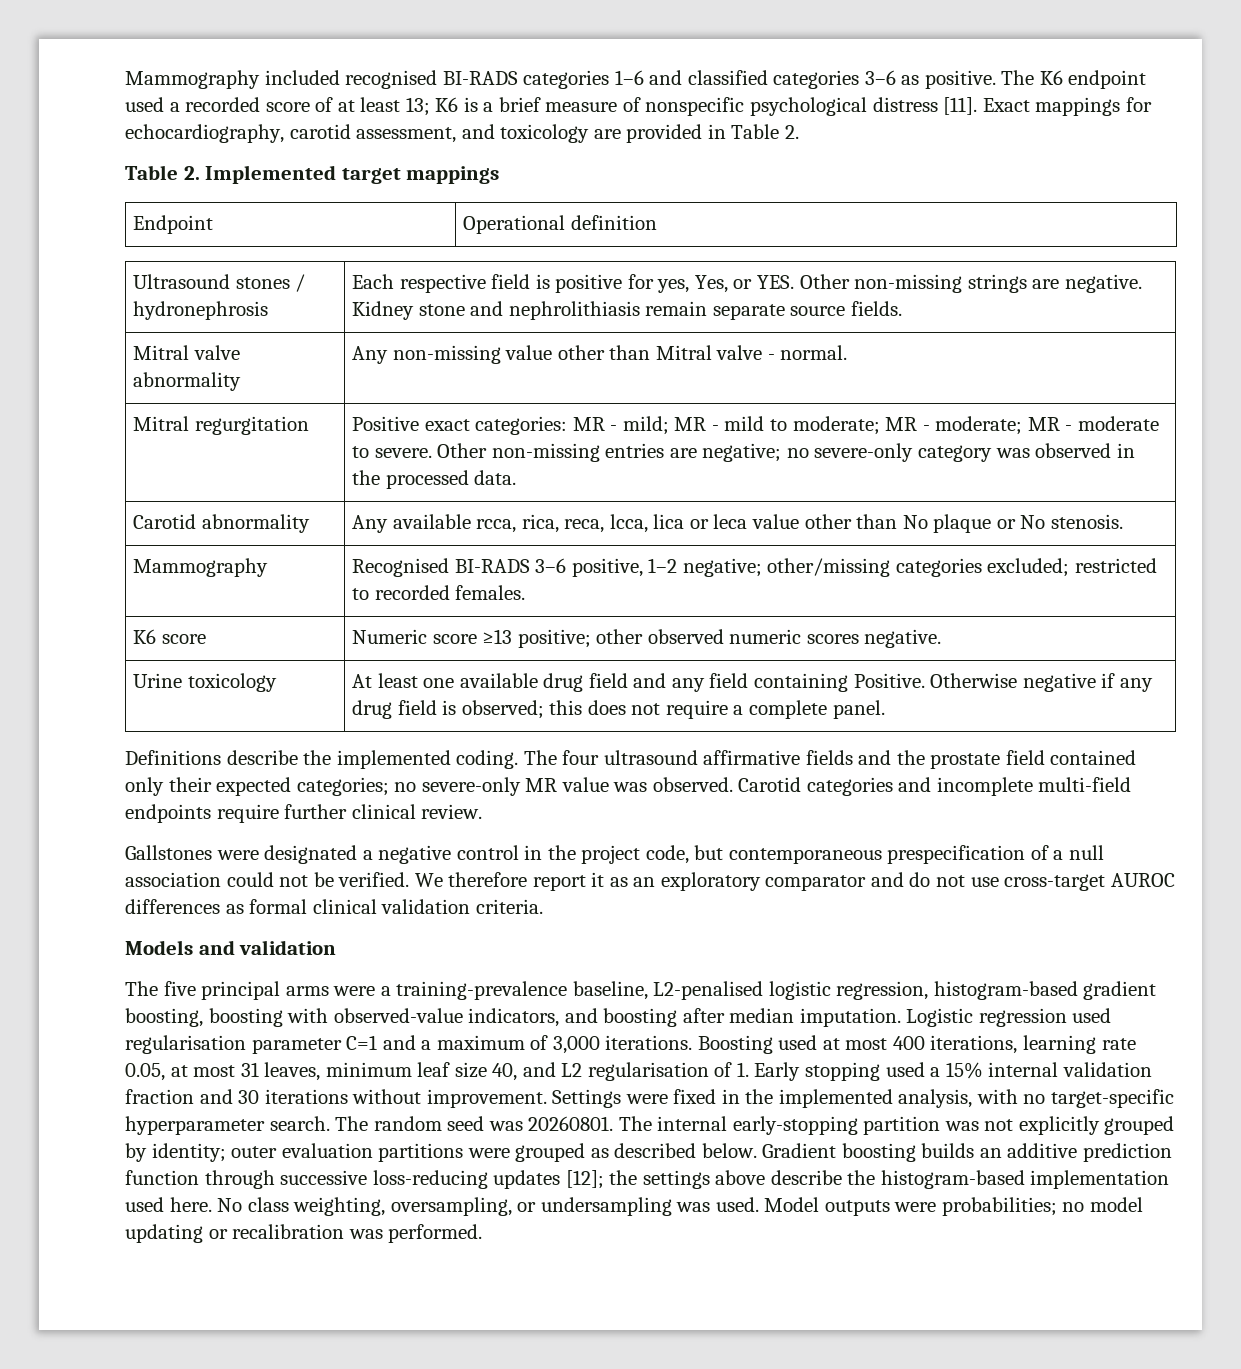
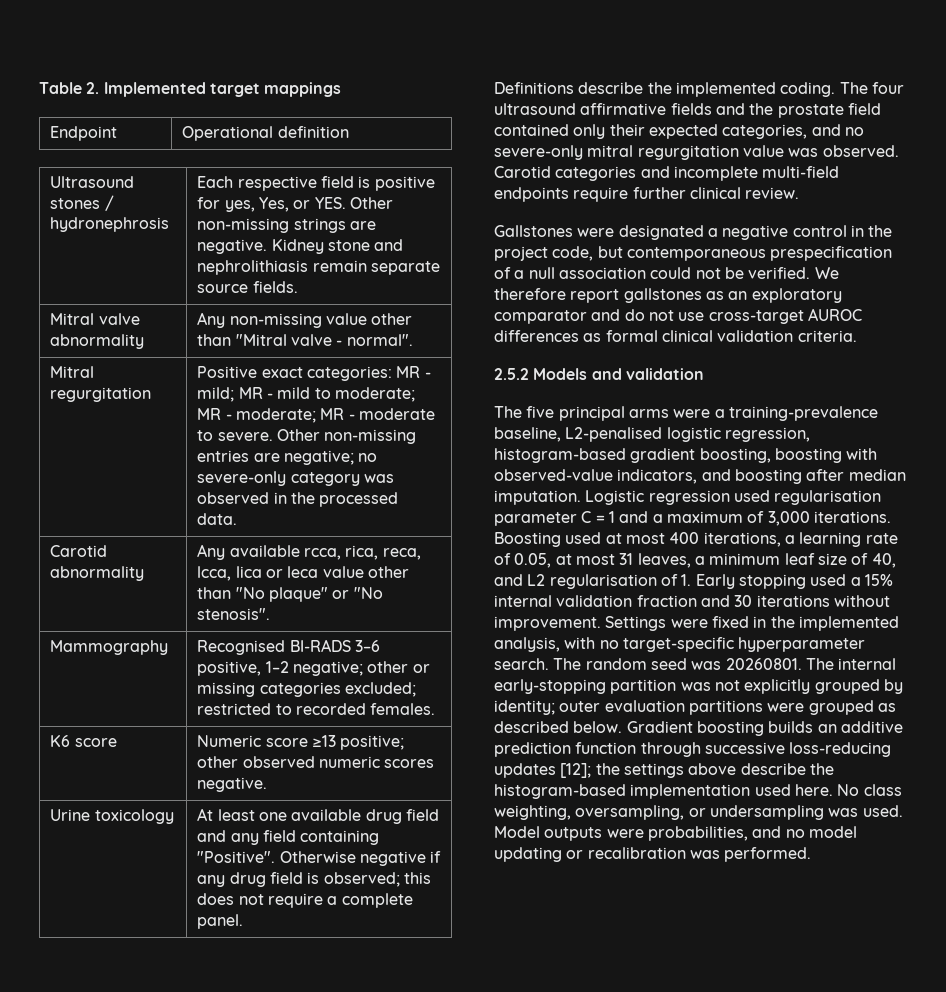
- Mammography included recognised BI-RADS categories 1–6 and classified categories 3–6 as positive. The K6 endpoint used a recorded score of at least 13; K6 is a brief measure of nonspecific psychological distress [11]. Exact mappings for echocardiography, carotid assessment, and toxicology are provided in Table 2.
- Mitral valve abnormality | Any non-missing value other than Mitral valve - normal.
+ Mitral valve abnormality | Any non-missing value other than "Mitral valve - normal".
- Carotid abnormality | Any available rcca, rica, reca, lcca, lica or leca value other than No plaque or No stenosis.
+ Carotid abnormality | Any available rcca, rica, reca, lcca, lica or leca value other than "No plaque" or "No stenosis".
- Mammography | Recognised BI-RADS 3–6 positive, 1–2 negative; other/missing categories excluded; restricted to recorded females.
+ Mammography | Recognised BI-RADS 3–6 positive, 1–2 negative; other or missing categories excluded; restricted to recorded females.
- Urine toxicology | At least one available drug field and any field containing Positive. Otherwise negative if any drug field is observed; this does not require a complete panel.
+ Urine toxicology | At least one available drug field and any field containing "Positive". Otherwise negative if any drug field is observed; this does not require a complete panel.
- The four ultrasound affirmative fields and the prostate field contained only their expected categories; no severe-only MR value was observed.
+ The four ultrasound affirmative fields and the prostate field contained only their expected categories, and no severe-only mitral regurgitation value was observed.
- We therefore report it as an exploratory comparator and do not use cross-target AUROC differences as formal clinical validation criteria.
+ We therefore report gallstones as an exploratory comparator and do not use cross-target AUROC differences as formal clinical validation criteria.
- Models and validation
+ 2.5.2 Models and validation
- Logistic regression used regularisation parameter C=1 and a maximum of 3,000 iterations.
+ Logistic regression used regularisation parameter C = 1 and a maximum of 3,000 iterations.
- Boosting used at most 400 iterations, learning rate 0.05, at most 31 leaves, minimum leaf size 40, and L2 regularisation of 1. Early stopping used a 15% internal validation fraction and 30 iterations without improvement.
+ Boosting used at most 400 iterations, a learning rate of 0.05, at most 31 leaves, a minimum leaf size of 40, and L2 regularisation of 1. Early stopping used a 15% internal validation fraction and 30 iterations without improvement.
- Model outputs were probabilities; no model updating or recalibration was performed.
+ Model outputs were probabilities, and no model updating or recalibration was performed.

